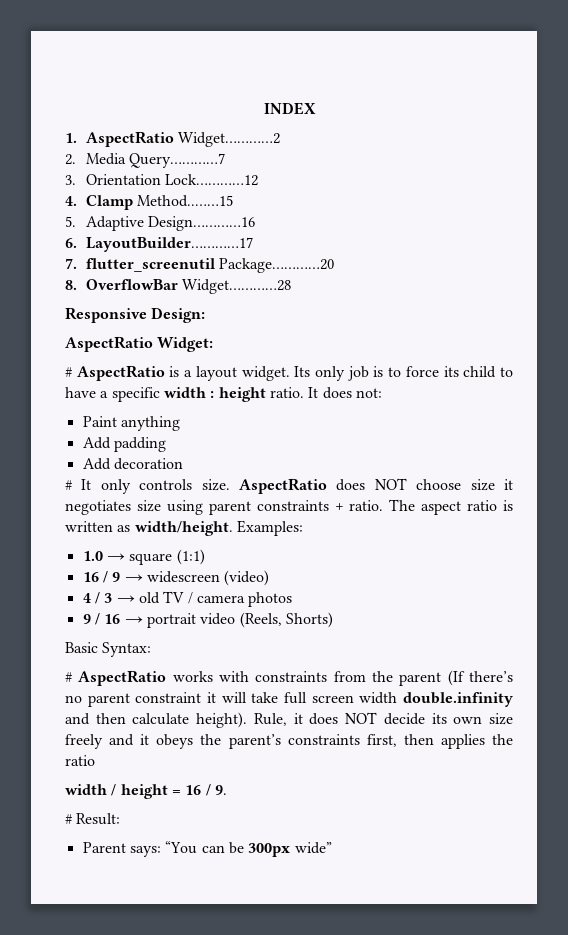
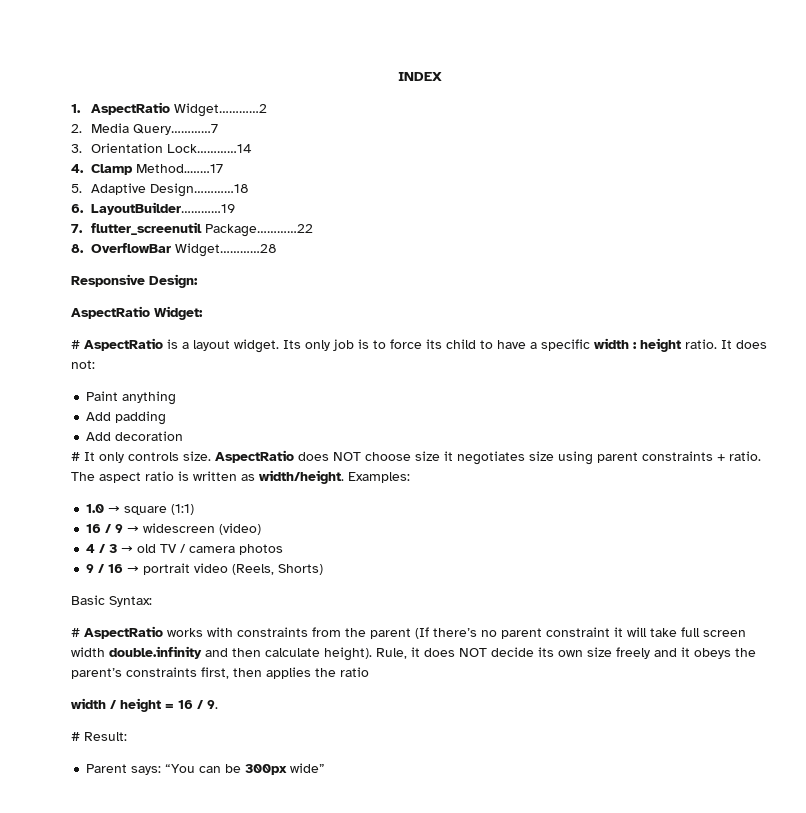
- 3. Orientation Lock…………12
+ 3. Orientation Lock…………14
- 4. Clamp Method..……15
+ 4. Clamp Method..……17
- 5. Adaptive Design…………16
+ 5. Adaptive Design…………18
- 6. LayoutBuilder…………17
+ 6. LayoutBuilder…………19
- 7. flutter_screenutil Package…………20
+ 7. flutter_screenutil Package…………22

